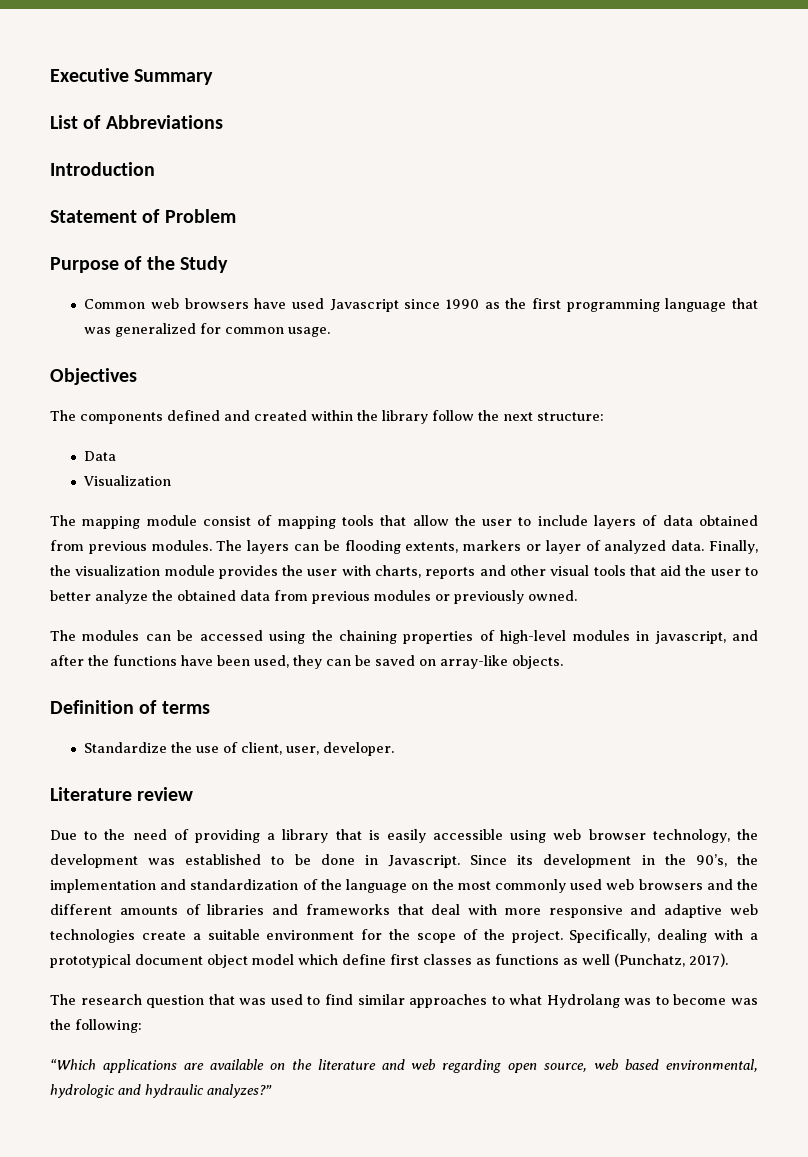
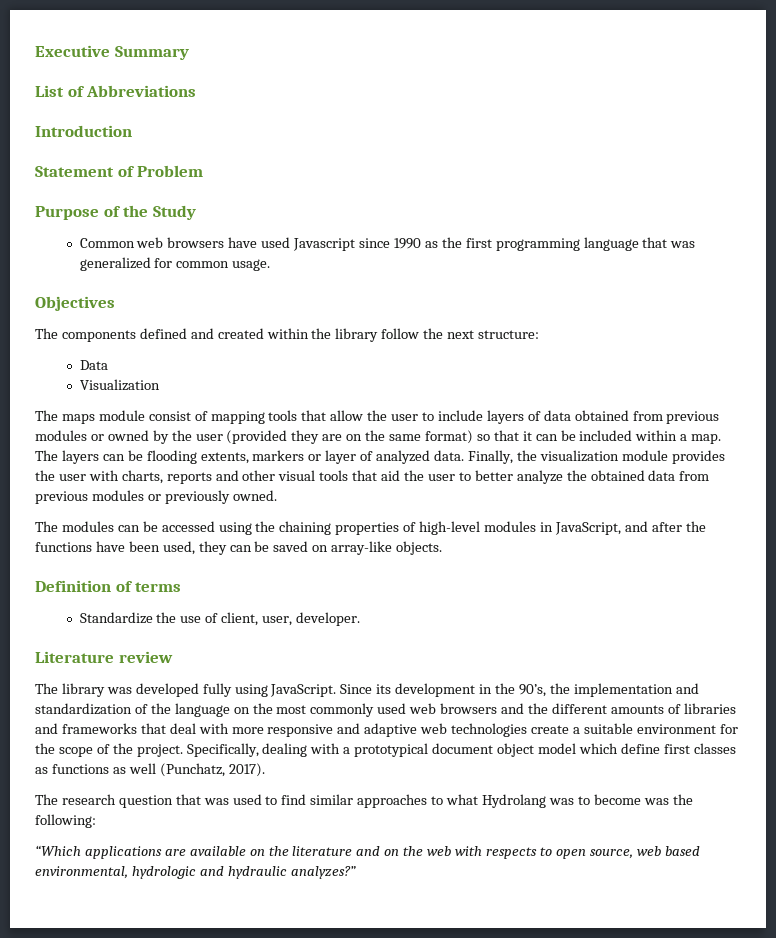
- The mapping module consist of mapping tools that allow the user to include layers of data obtained from previous modules.
+ The maps module consist of mapping tools that allow the user to include layers of data obtained from previous modules or owned by the user (provided they are on the same format) so that it can be included within a map.
- The modules can be accessed using the chaining properties of high-level modules in javascript, and after the functions have been used, they can be saved on array-like objects.
+ The modules can be accessed using the chaining properties of high-level modules in JavaScript, and after the functions have been used, they can be saved on array-like objects.
- Due to the need of providing a library that is easily accessible using web browser technology, the development was established to be done in Javascript.
+ The library was developed fully using JavaScript.
- “Which applications are available on the literature and web regarding open source, web based environmental, hydrologic and hydraulic analyzes?”
+ “Which applications are available on the literature and on the web with respects to open source, web based environmental, hydrologic and hydraulic analyzes?”

